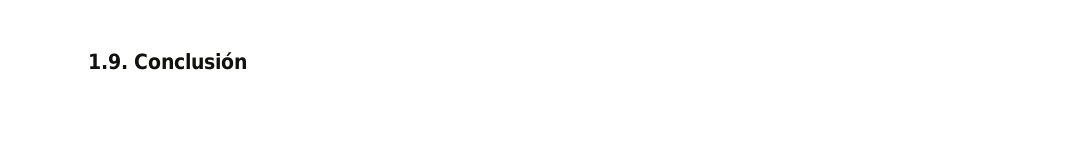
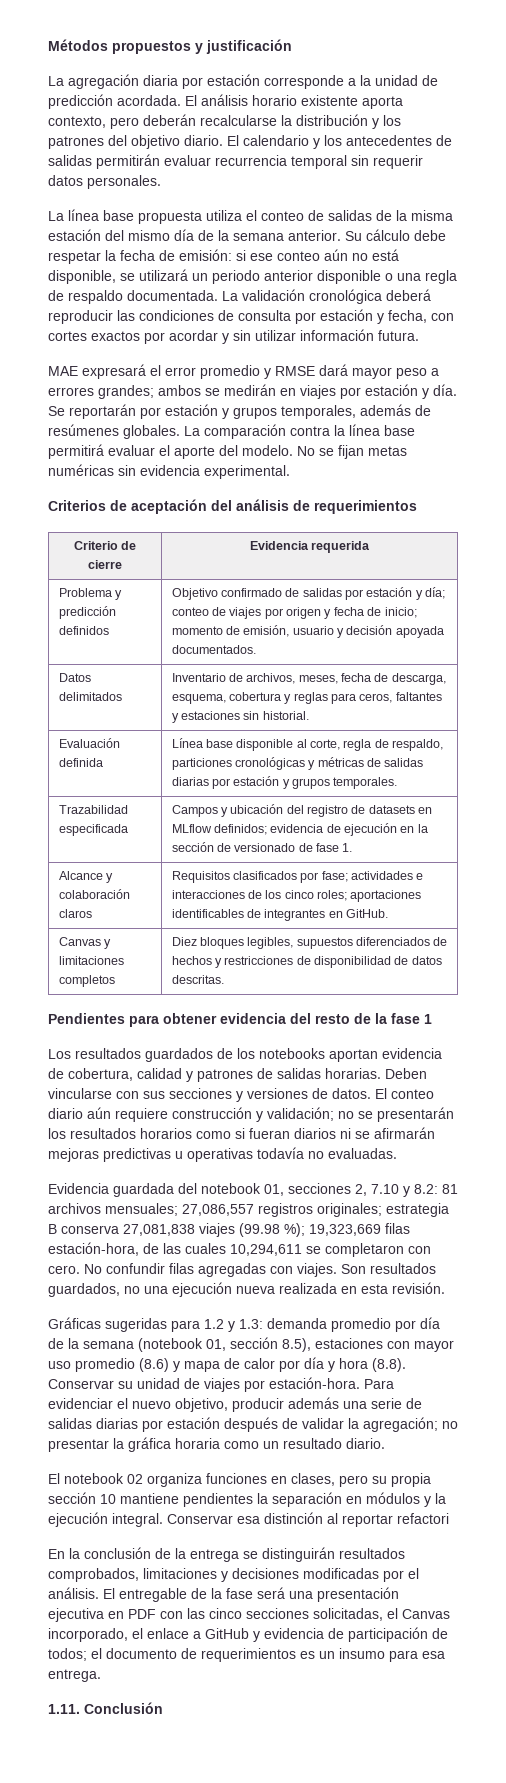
- 1.9. Conclusión
+ Métodos propuestos y justificación
+ La agregación diaria por estación corresponde a la unidad de predicción acordada. El análisis horario existente aporta contexto, pero deberán recalcularse la distribución y los patrones del objetivo diario. El calendario y los antecedentes de salidas permitirán evaluar recurrencia temporal sin requerir datos personales.
+ La línea base propuesta utiliza el conteo de salidas de la misma estación del mismo día de la semana anterior. Su cálculo debe respetar la fecha de emisión: si ese conteo aún no está disponible, se utilizará un periodo anterior disponible o una regla de respaldo documentada. La validación cronológica deberá reproducir las condiciones de consulta por estación y fecha, con cortes exactos por acordar y sin utilizar información futura.
+ MAE expresará el error promedio y RMSE dará mayor peso a errores grandes; ambos se medirán en viajes por estación y día. Se reportarán por estación y grupos temporales, además de resúmenes globales. La comparación contra la línea base permitirá evaluar el aporte del modelo. No se fijan metas numéricas sin evidencia experimental.
+ Criterios de aceptación del análisis de requerimientos
+ Criterio de cierre | Evidencia requerida
+ Problema y predicción definidos | Objetivo confirmado de salidas por estación y día; conteo de viajes por origen y fecha de inicio; momento de emisión, usuario y decisión apoyada documentados.
+ Datos delimitados | Inventario de archivos, meses, fecha de descarga, esquema, cobertura y reglas para ceros, faltantes y estaciones sin historial.
+ Evaluación definida | Línea base disponible al corte, regla de respaldo, particiones cronológicas y métricas de salidas diarias por estación y grupos temporales.
+ Trazabilidad especificada | Campos y ubicación del registro de datasets en MLflow definidos; evidencia de ejecución en la sección de versionado de fase 1.
+ Alcance y colaboración claros | Requisitos clasificados por fase; actividades e interacciones de los cinco roles; aportaciones identificables de integrantes en GitHub.
+ Canvas y limitaciones completos | Diez bloques legibles, supuestos diferenciados de hechos y restricciones de disponibilidad de datos descritas.
+ Pendientes para obtener evidencia del resto de la fase 1
+ Los resultados guardados de los notebooks aportan evidencia de cobertura, calidad y patrones de salidas horarias. Deben vincularse con sus secciones y versiones de datos. El conteo diario aún requiere construcción y validación; no se presentarán los resultados horarios como si fueran diarios ni se afirmarán mejoras predictivas u operativas todavía no evaluadas.
+ Evidencia guardada del notebook 01, secciones 2, 7.10 y 8.2: 81 archivos mensuales; 27,086,557 registros originales; estrategia B conserva 27,081,838 viajes (99.98 %); 19,323,669 filas estación-hora, de las cuales 10,294,611 se completaron con cero. No confundir filas agregadas con viajes. Son resultados guardados, no una ejecución nueva realizada en esta revisión.
+ Gráficas sugeridas para 1.2 y 1.3: demanda promedio por día de la semana (notebook 01, sección 8.5), estaciones con mayor uso promedio (8.6) y mapa de calor por día y hora (8.8). Conservar su unidad de viajes por estación-hora. Para evidenciar el nuevo objetivo, producir además una serie de salidas diarias por estación después de validar la agregación; no presentar la gráfica horaria como un resultado diario.
+ El notebook 02 organiza funciones en clases, pero su propia sección 10 mantiene pendientes la separación en módulos y la ejecución integral. Conservar esa distinción al reportar refactori
+ En la conclusión de la entrega se distinguirán resultados comprobados, limitaciones y decisiones modificadas por el análisis. El entregable de la fase será una presentación ejecutiva en PDF con las cinco secciones solicitadas, el Canvas incorporado, el enlace a GitHub y evidencia de participación de todos; el documento de requerimientos es un insumo para esa entrega.
+ 1.11. Conclusión

